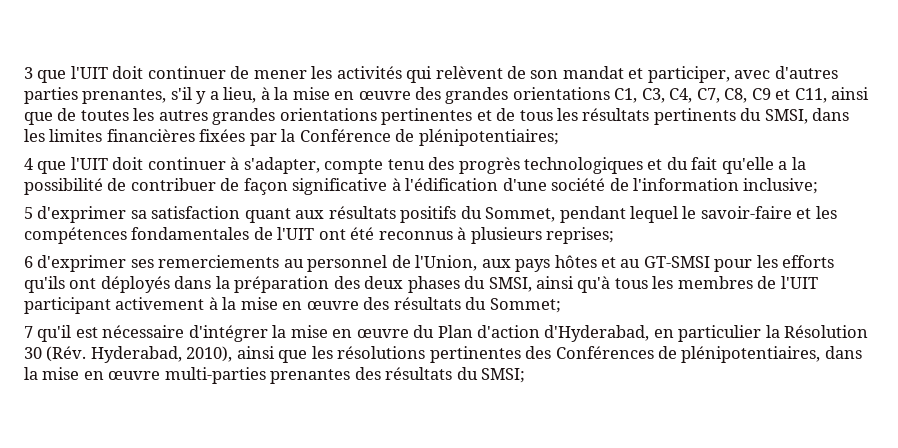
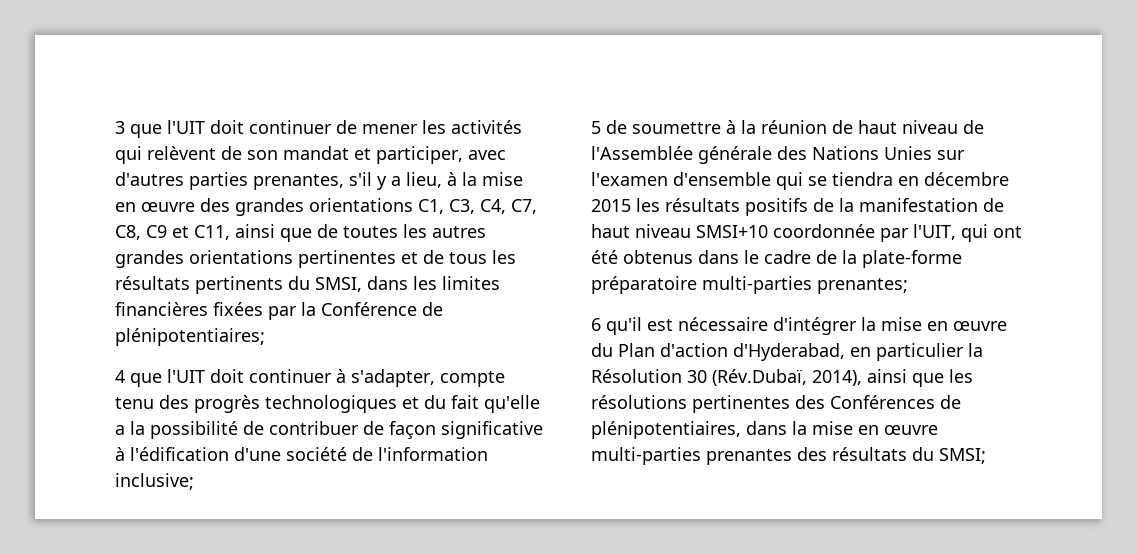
- 5 d'exprimer sa satisfaction quant aux résultats positifs du Sommet, pendant lequel le savoir-faire et les compétences fondamentales de l'UIT ont été reconnus à plusieurs reprises;
- 6 d'exprimer ses remerciements au personnel de l'Union, aux pays hôtes et au GT-SMSI pour les efforts qu'ils ont déployés dans la préparation des deux phases du SMSI, ainsi qu'à tous les membres de l'UIT participant activement à la mise en œuvre des résultats du Sommet;
- 7 qu'il est nécessaire d'intégrer la mise en œuvre du Plan d'action d'Hyderabad, en particulier la Résolution 30 (Rév. Hyderabad, 2010), ainsi que les résolutions pertinentes des Conférences de plénipotentiaires, dans la mise en œuvre multi-parties prenantes des résultats du SMSI;
+ 5 de soumettre à la réunion de haut niveau de l'Assemblée générale des Nations Unies sur l'examen d'ensemble qui se tiendra en décembre 2015 les résultats positifs de la manifestation de haut niveau SMSI+10 coordonnée par l'UIT, qui ont été obtenus dans le cadre de la plate-forme préparatoire multi-parties prenantes;
+ 6 qu'il est nécessaire d'intégrer la mise en œuvre du Plan d'action d'Hyderabad, en particulier la Résolution 30 (Rév.Dubaï, 2014), ainsi que les résolutions pertinentes des Conférences de plénipotentiaires, dans la mise en œuvre multi-parties prenantes des résultats du SMSI;

